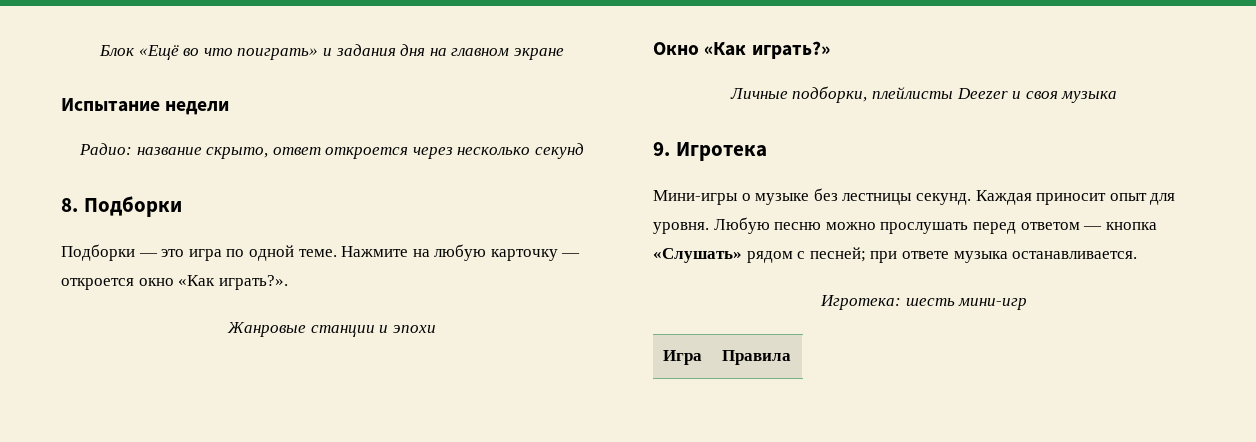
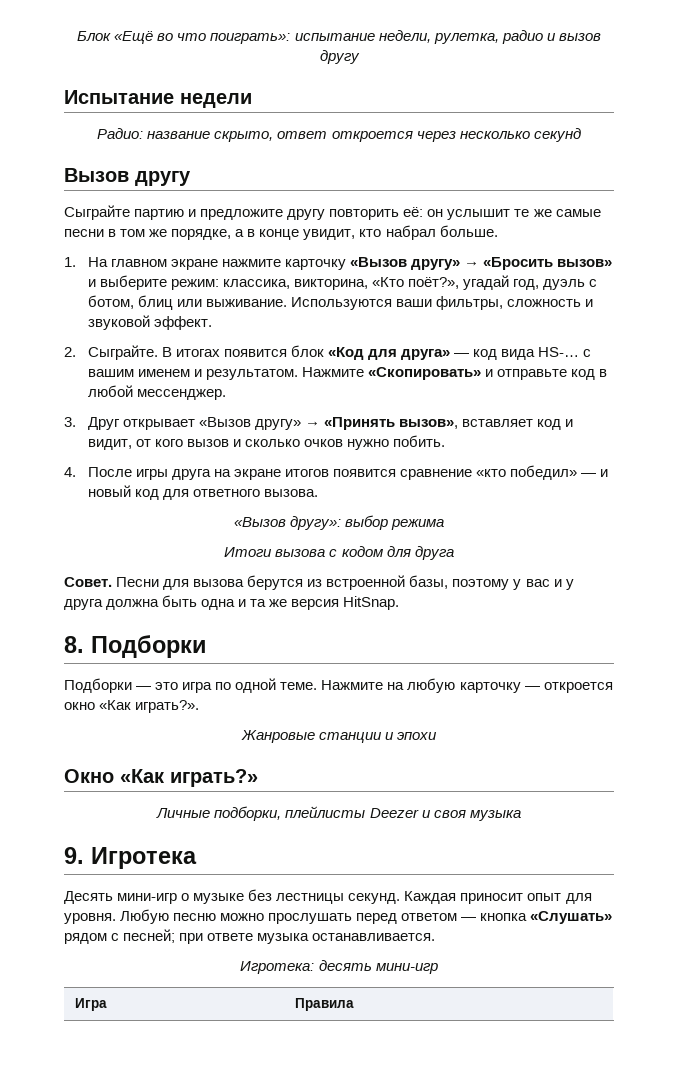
- Блок «Ещё во что поиграть» и задания дня на главном экране
+ Блок «Ещё во что поиграть»: испытание недели, рулетка, радио и вызов другу
+ Вызов другу
+ Сыграйте партию и предложите другу повторить её: он услышит те же самые песни в том же порядке, а в конце увидит, кто набрал больше.
+ 1. На главном экране нажмите карточку «Вызов другу» → «Бросить вызов» и выберите режим: классика, викторина, «Кто поёт?», угадай год, дуэль с ботом, блиц или выживание. Используются ваши фильтры, сложность и звуковой эффект.
+ 2. Сыграйте. В итогах появится блок «Код для друга» — код вида HS-… с вашим именем и результатом. Нажмите «Скопировать» и отправьте код в любой мессенджер.
+ 3. Друг открывает «Вызов другу» → «Принять вызов», вставляет код и видит, от кого вызов и сколько очков нужно побить.
+ 4. После игры друга на экране итогов появится сравнение «кто победил» — и новый код для ответного вызова.
+ «Вызов другу»: выбор режима
+ Итоги вызова с кодом для друга
+ Совет. Песни для вызова берутся из встроенной базы, поэтому у вас и у друга должна быть одна и та же версия HitSnap.
- Мини-игры о музыке без лестницы секунд.
+ Десять мини-игр о музыке без лестницы секунд.
- Игротека: шесть мини-игр
+ Игротека: десять мини-игр

